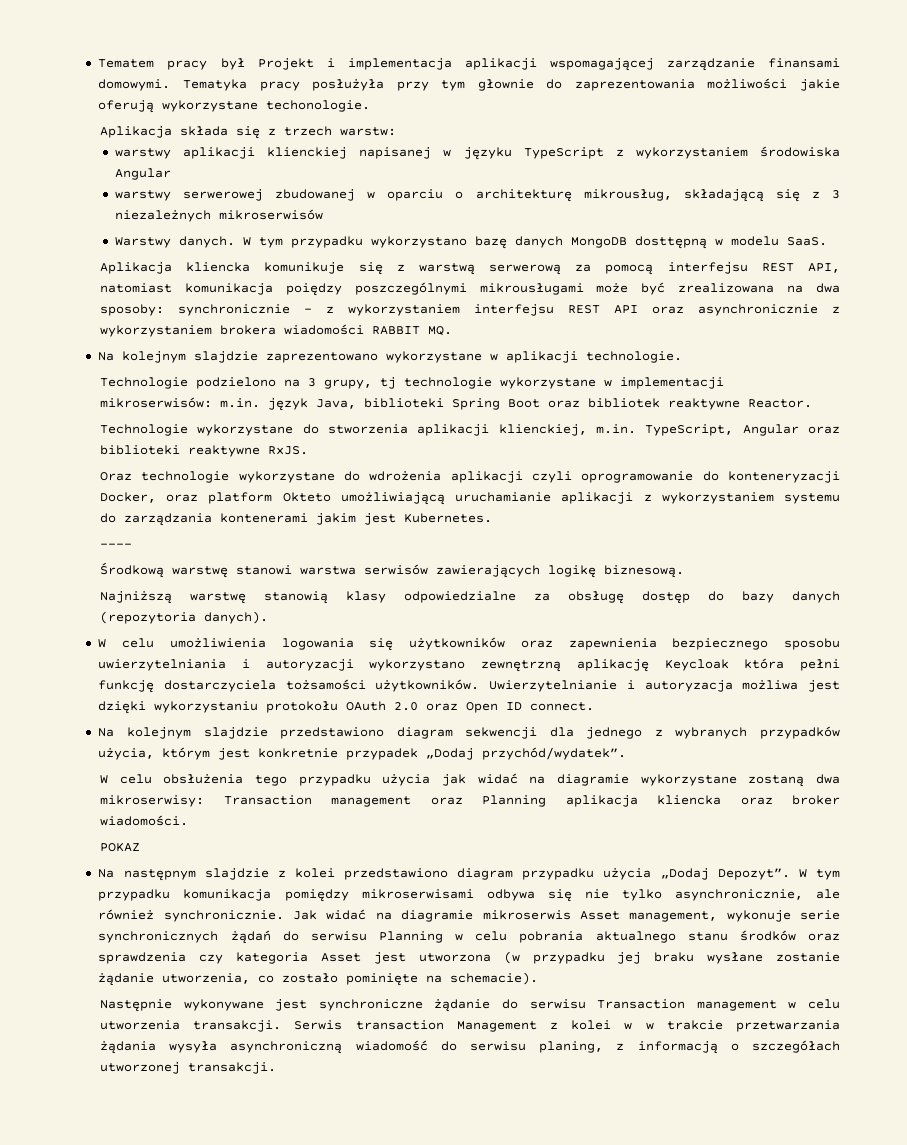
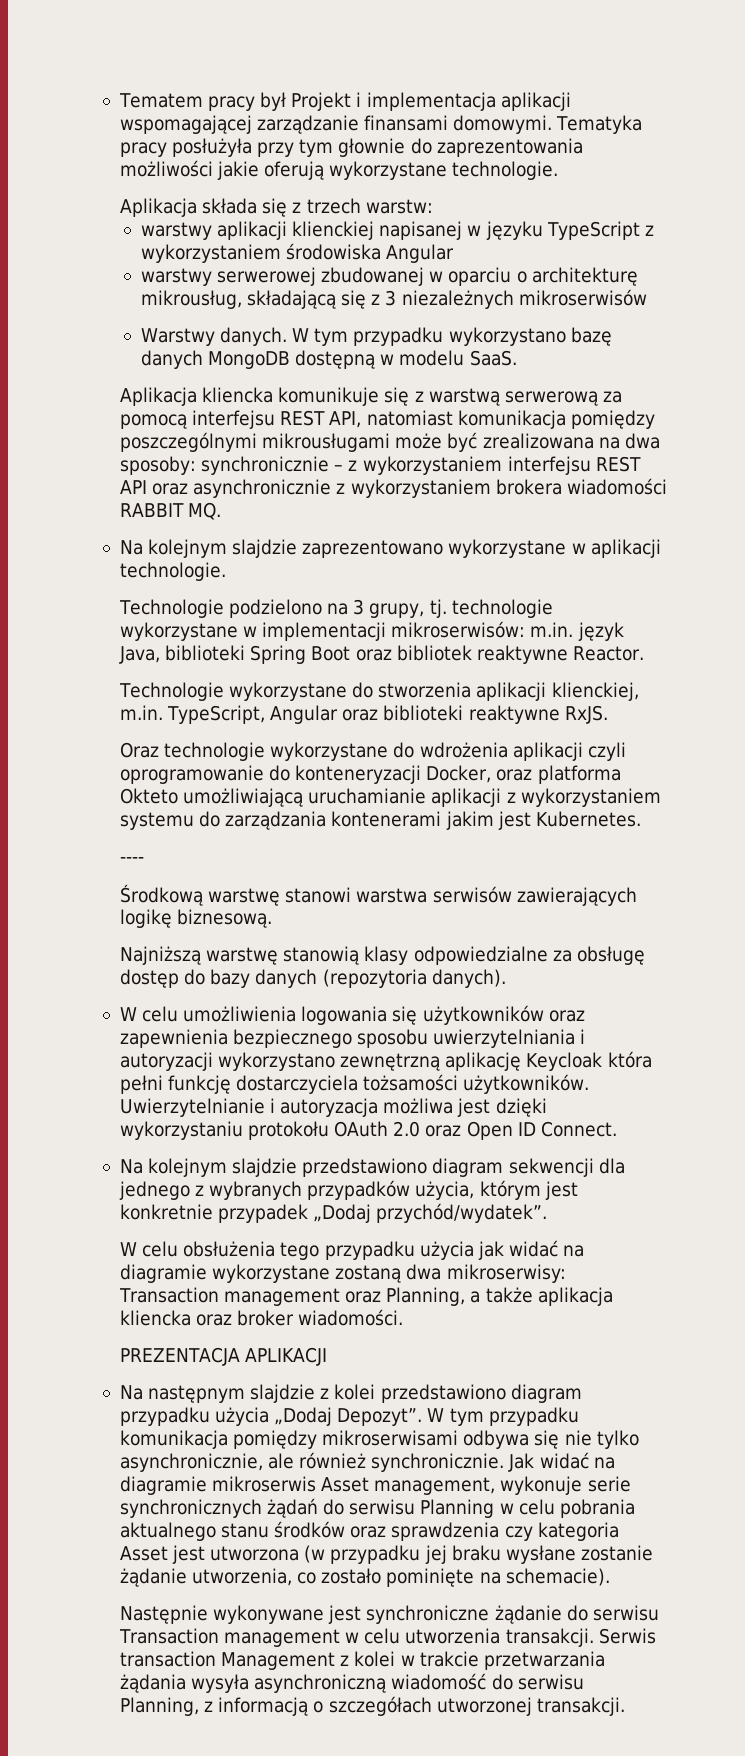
- Tematyka pracy posłużyła przy tym głownie do zaprezentowania możliwości jakie oferują wykorzystane techonologie.
+ Tematyka pracy posłużyła przy tym głownie do zaprezentowania możliwości jakie oferują wykorzystane technologie.
- W tym przypadku wykorzystano bazę danych MongoDB dosttępną w modelu SaaS.
+ W tym przypadku wykorzystano bazę danych MongoDB dostępną w modelu SaaS.
- Aplikacja kliencka komunikuje się z warstwą serwerową za pomocą interfejsu REST API, natomiast komunikacja poiędzy poszczególnymi mikrousługami może być zrealizowana na dwa sposoby: synchronicznie – z wykorzystaniem interfejsu REST API oraz asynchronicznie z wykorzystaniem brokera wiadomości RABBIT MQ.
+ Aplikacja kliencka komunikuje się z warstwą serwerową za pomocą interfejsu REST API, natomiast komunikacja pomiędzy poszczególnymi mikrousługami może być zrealizowana na dwa sposoby: synchronicznie – z wykorzystaniem interfejsu REST API oraz asynchronicznie z wykorzystaniem brokera wiadomości RABBIT MQ.
- Technologie podzielono na 3 grupy, tj technologie wykorzystane w implementacji mikroserwisów: m.in. język Java, biblioteki Spring Boot oraz bibliotek reaktywne Reactor.
+ Technologie podzielono na 3 grupy, tj. technologie wykorzystane w implementacji mikroserwisów: m.in. język Java, biblioteki Spring Boot oraz bibliotek reaktywne Reactor.
- Oraz technologie wykorzystane do wdrożenia aplikacji czyli oprogramowanie do konteneryzacji Docker, oraz platform Okteto umożliwiającą uruchamianie aplikacji z wykorzystaniem systemu do zarządzania kontenerami jakim jest Kubernetes.
+ Oraz technologie wykorzystane do wdrożenia aplikacji czyli oprogramowanie do konteneryzacji Docker, oraz platforma Okteto umożliwiającą uruchamianie aplikacji z wykorzystaniem systemu do zarządzania kontenerami jakim jest Kubernetes.
- Uwierzytelnianie i autoryzacja możliwa jest dzięki wykorzystaniu protokołu OAuth 2.0 oraz Open ID connect.
+ Uwierzytelnianie i autoryzacja możliwa jest dzięki wykorzystaniu protokołu OAuth 2.0 oraz Open ID Connect.
- W celu obsłużenia tego przypadku użycia jak widać na diagramie wykorzystane zostaną dwa mikroserwisy: Transaction management oraz Planning aplikacja kliencka oraz broker wiadomości.
+ W celu obsłużenia tego przypadku użycia jak widać na diagramie wykorzystane zostaną dwa mikroserwisy: Transaction management oraz Planning, a także aplikacja kliencka oraz broker wiadomości.
- POKAZ
+ PREZENTACJA APLIKACJI
- Serwis transaction Management z kolei w w trakcie przetwarzania żądania wysyła asynchroniczną wiadomość do serwisu planing, z informacją o szczegółach utworzonej transakcji.
+ Serwis transaction Management z kolei w trakcie przetwarzania żądania wysyła asynchroniczną wiadomość do serwisu Planning, z informacją o szczegółach utworzonej transakcji.

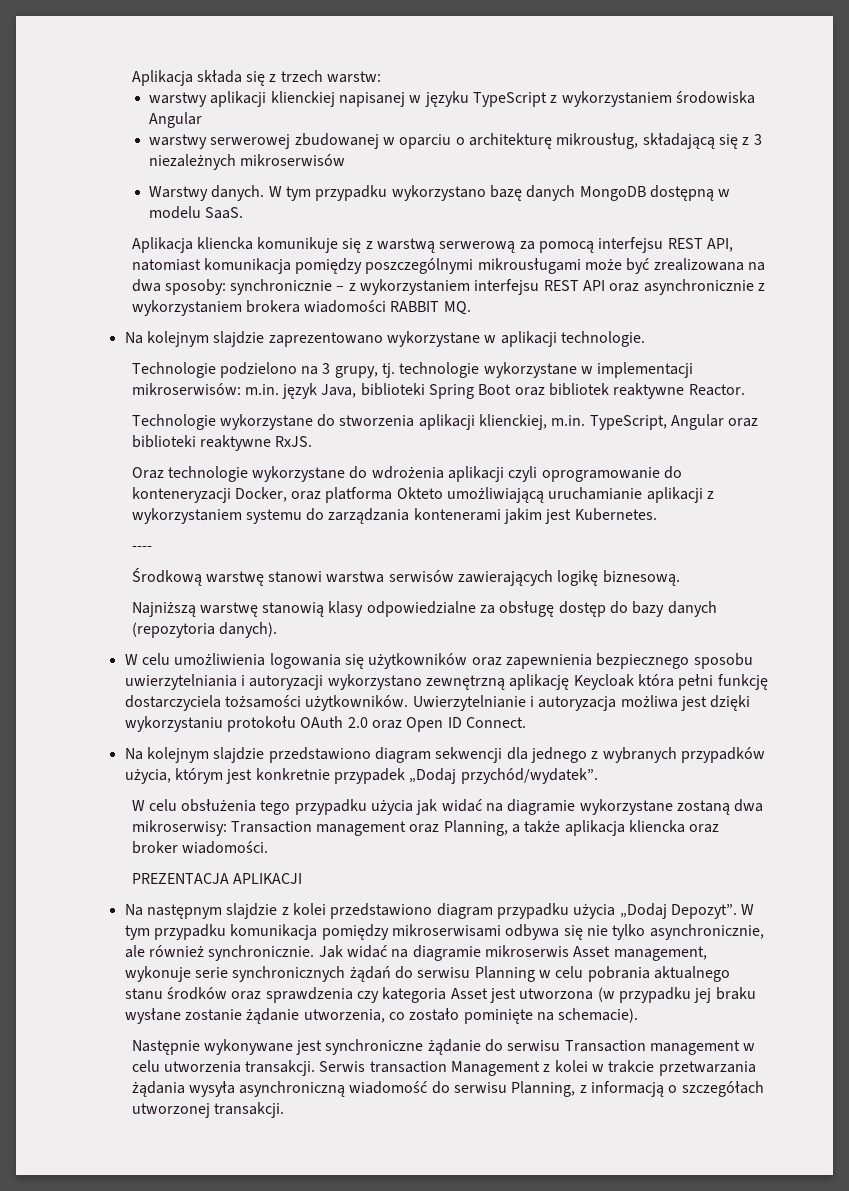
- Tematem pracy był Projekt i implementacja aplikacji wspomagającej zarządzanie finansami domowymi. Tematyka pracy posłużyła przy tym głownie do zaprezentowania możliwości jakie oferują wykorzystane technologie.

